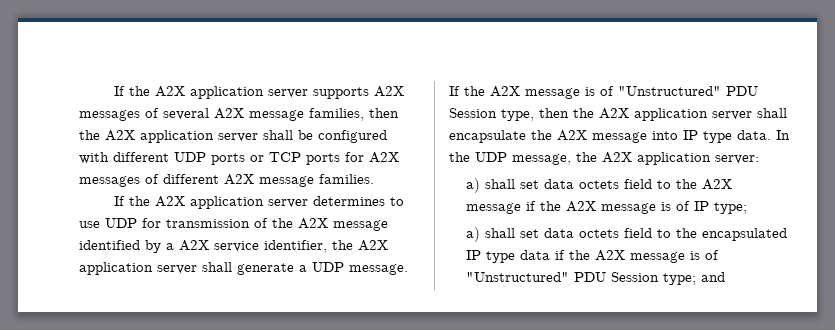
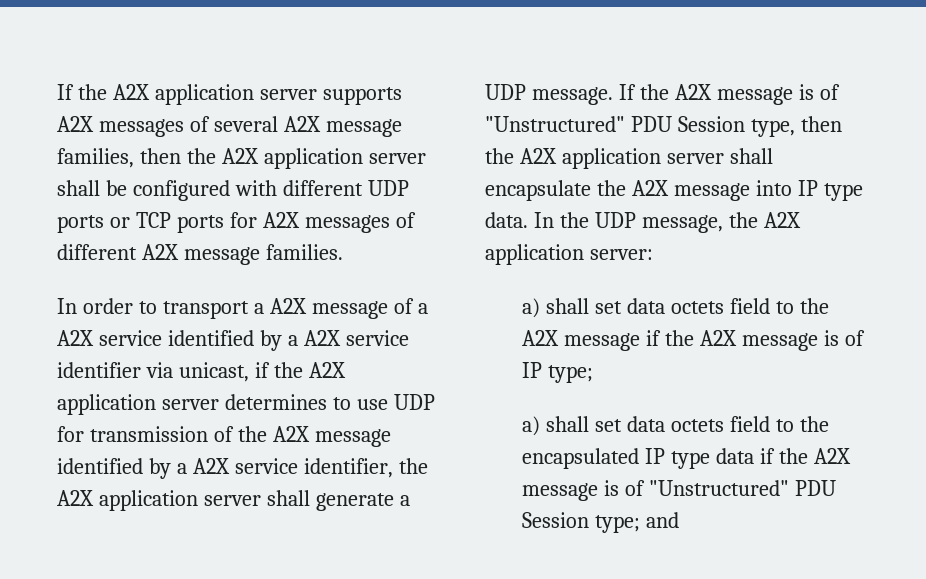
- If the A2X application server determines to use UDP for transmission of the A2X message identified by a A2X service identifier, the A2X application server shall generate a UDP message.
+ In order to transport a A2X message of a A2X service identified by a A2X service identifier via unicast, if the A2X application server determines to use UDP for transmission of the A2X message identified by a A2X service identifier, the A2X application server shall generate a UDP message.

